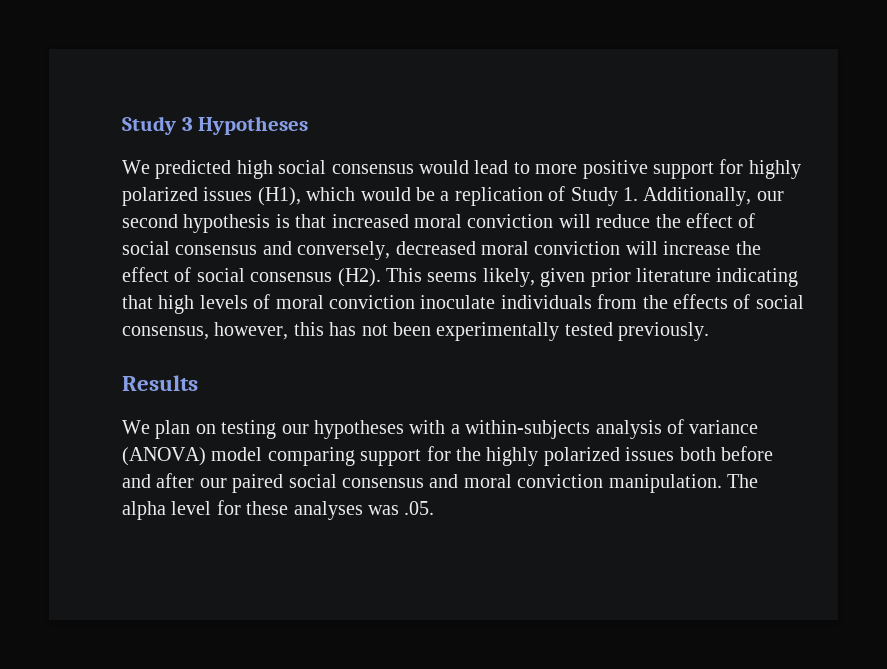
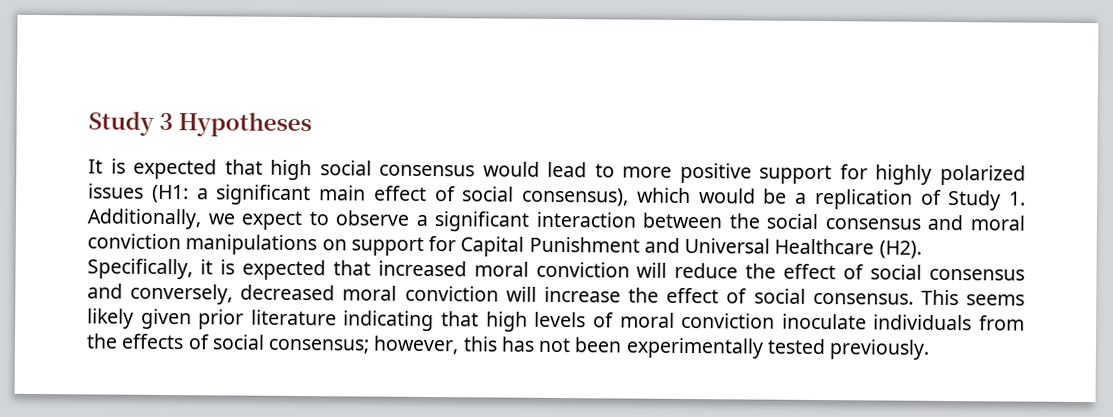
- We predicted high social consensus would lead to more positive support for highly polarized issues (H1), which would be a replication of Study 1. Additionally, our second hypothesis is that increased moral conviction will reduce the effect of social consensus and conversely, decreased moral conviction will increase the effect of social consensus (H2). This seems likely, given prior literature indicating that high levels of moral conviction inoculate individuals from the effects of social consensus, however, this has not been experimentally tested previously.
+ It is expected that high social consensus would lead to more positive support for highly polarized issues (H1: a significant main effect of social consensus), which would be a replication of Study 1. Additionally, we expect to observe a significant interaction between the social consensus and moral conviction manipulations on support for Capital Punishment and Universal Healthcare (H2). Specifically, it is expected that increased moral conviction will reduce the effect of social consensus and conversely, decreased moral conviction will increase the effect of social consensus. This seems likely given prior literature indicating that high levels of moral conviction inoculate individuals from the effects of social consensus; however, this has not been experimentally tested previously.
- Results
- We plan on testing our hypotheses with a within-subjects analysis of variance (ANOVA) model comparing support for the highly polarized issues both before and after our paired social consensus and moral conviction manipulation. The alpha level for these analyses was .05.

